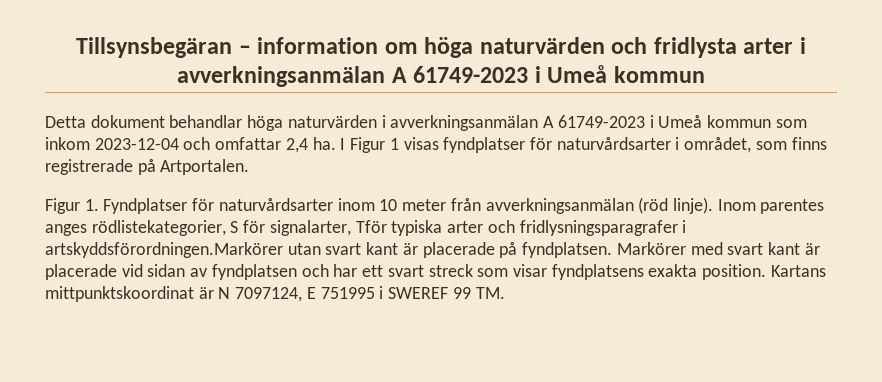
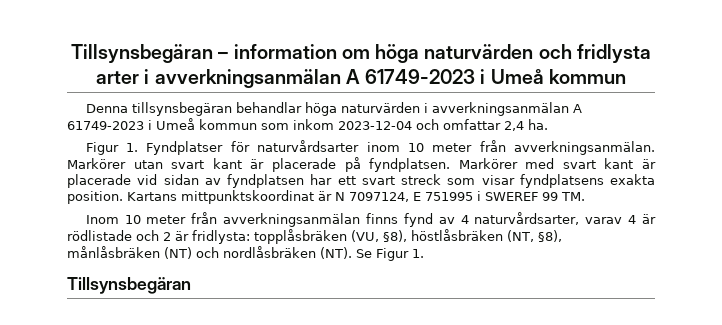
- Detta dokument behandlar höga naturvärden i avverkningsanmälan A 61749-2023 i Umeå kommun som inkom 2023-12-04 och omfattar 2,4 ha. I Figur 1 visas fyndplatser för naturvårdsarter i området, som finns registrerade på Artportalen.
+ Denna tillsynsbegäran behandlar höga naturvärden i avverkningsanmälan A 61749-2023 i Umeå kommun som inkom 2023-12-04 och omfattar 2,4 ha.
- Figur 1. Fyndplatser för naturvårdsarter inom 10 meter från avverkningsanmälan (röd linje). Inom parentes anges rödlistekategorier, S för signalarter, Tför typiska arter och fridlysningsparagrafer i artskyddsförordningen.Markörer utan svart kant är placerade på fyndplatsen.
+ Figur 1. Fyndplatser för naturvårdsarter inom 10 meter från avverkningsanmälan. Markörer utan svart kant är placerade på fyndplatsen.
- Markörer med svart kant är placerade vid sidan av fyndplatsen och har ett svart streck som visar fyndplatsens exakta position.
+ Markörer med svart kant är placerade vid sidan av fyndplatsen har ett svart streck som visar fyndplatsens exakta position.
+ Inom 10 meter från avverkningsanmälan finns fynd av 4 naturvårdsarter, varav 4 är rödlistade och 2 är fridlysta: topplåsbräken (VU, §8), höstlåsbräken (NT, §8), månlåsbräken (NT) och nordlåsbräken (NT). Se Figur 1.
+ Tillsynsbegäran

